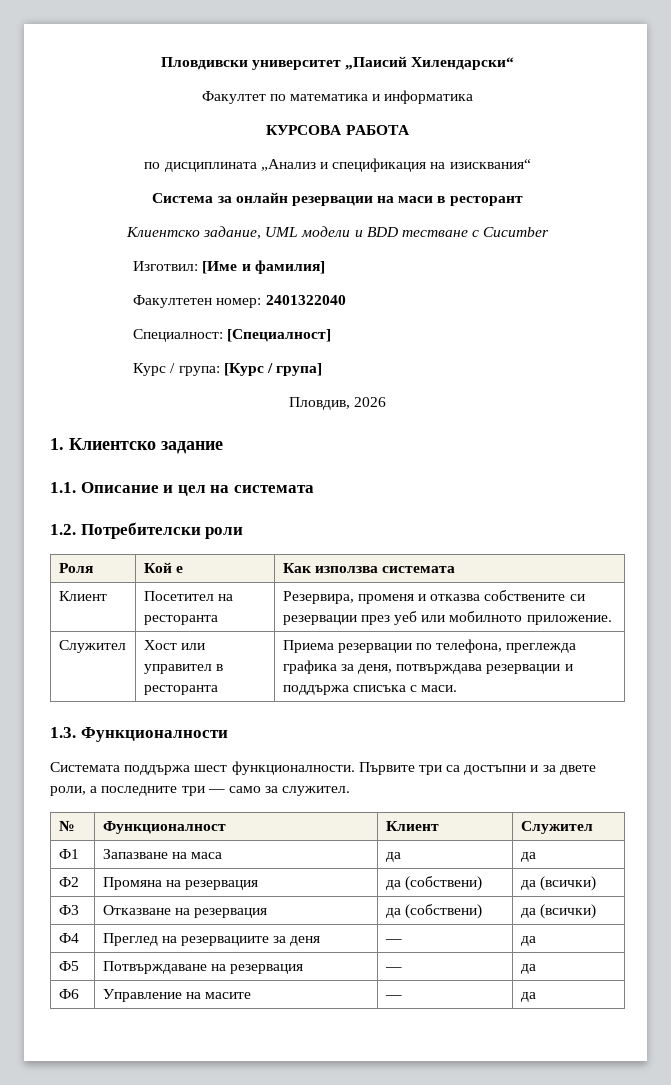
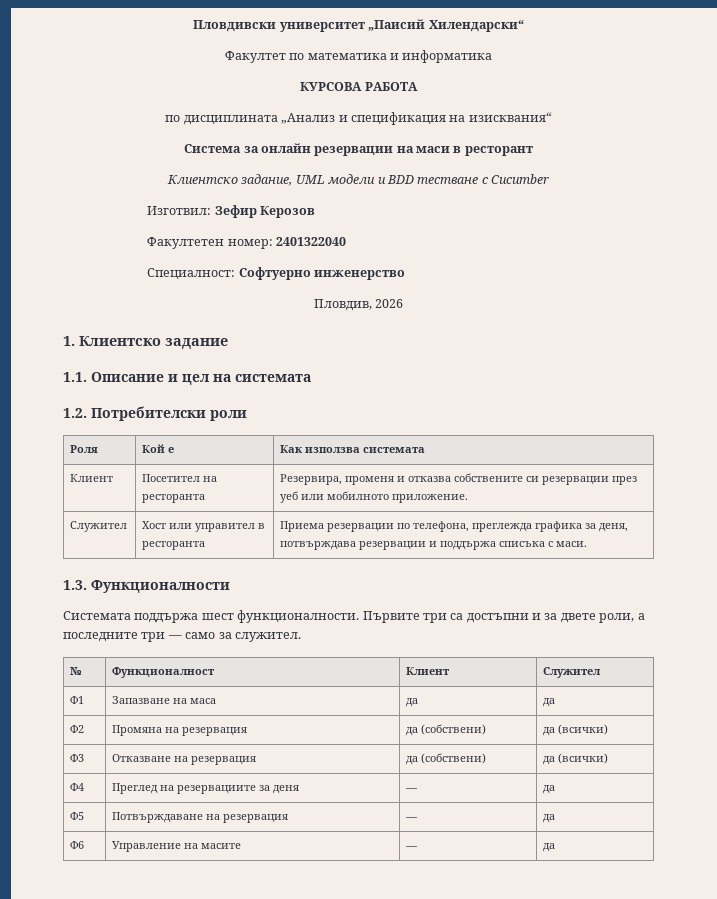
- Изготвил: [Име и фамилия]
+ Изготвил: Зефир Керозов
- Специалност: [Специалност]
- Курс / група: [Курс / група]
+ Специалност: Софтуерно инженерство

